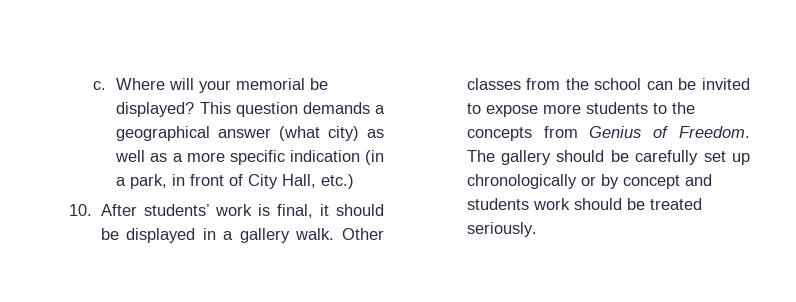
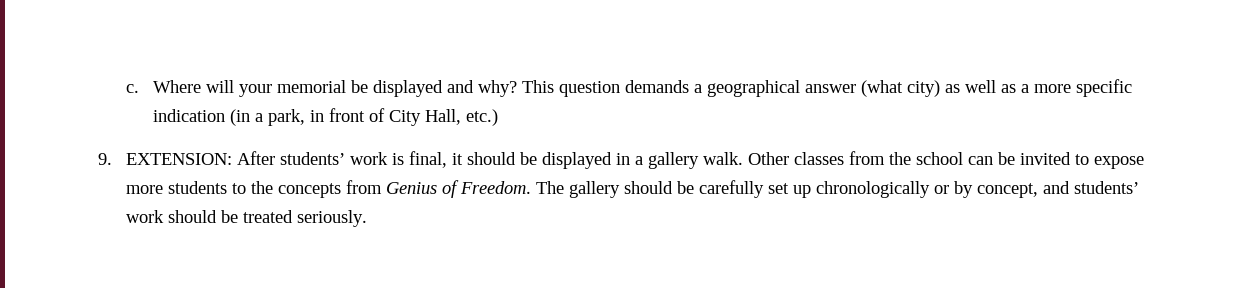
- Where will your memorial be displayed?
+ Where will your memorial be displayed and why?
- 10. After students’ work is final, it should be displayed in a gallery walk.
+ 9. EXTENSION: After students’ work is final, it should be displayed in a gallery walk.
- The gallery should be carefully set up chronologically or by concept and students work should be treated seriously.
+ The gallery should be carefully set up chronologically or by concept, and students’ work should be treated seriously.

